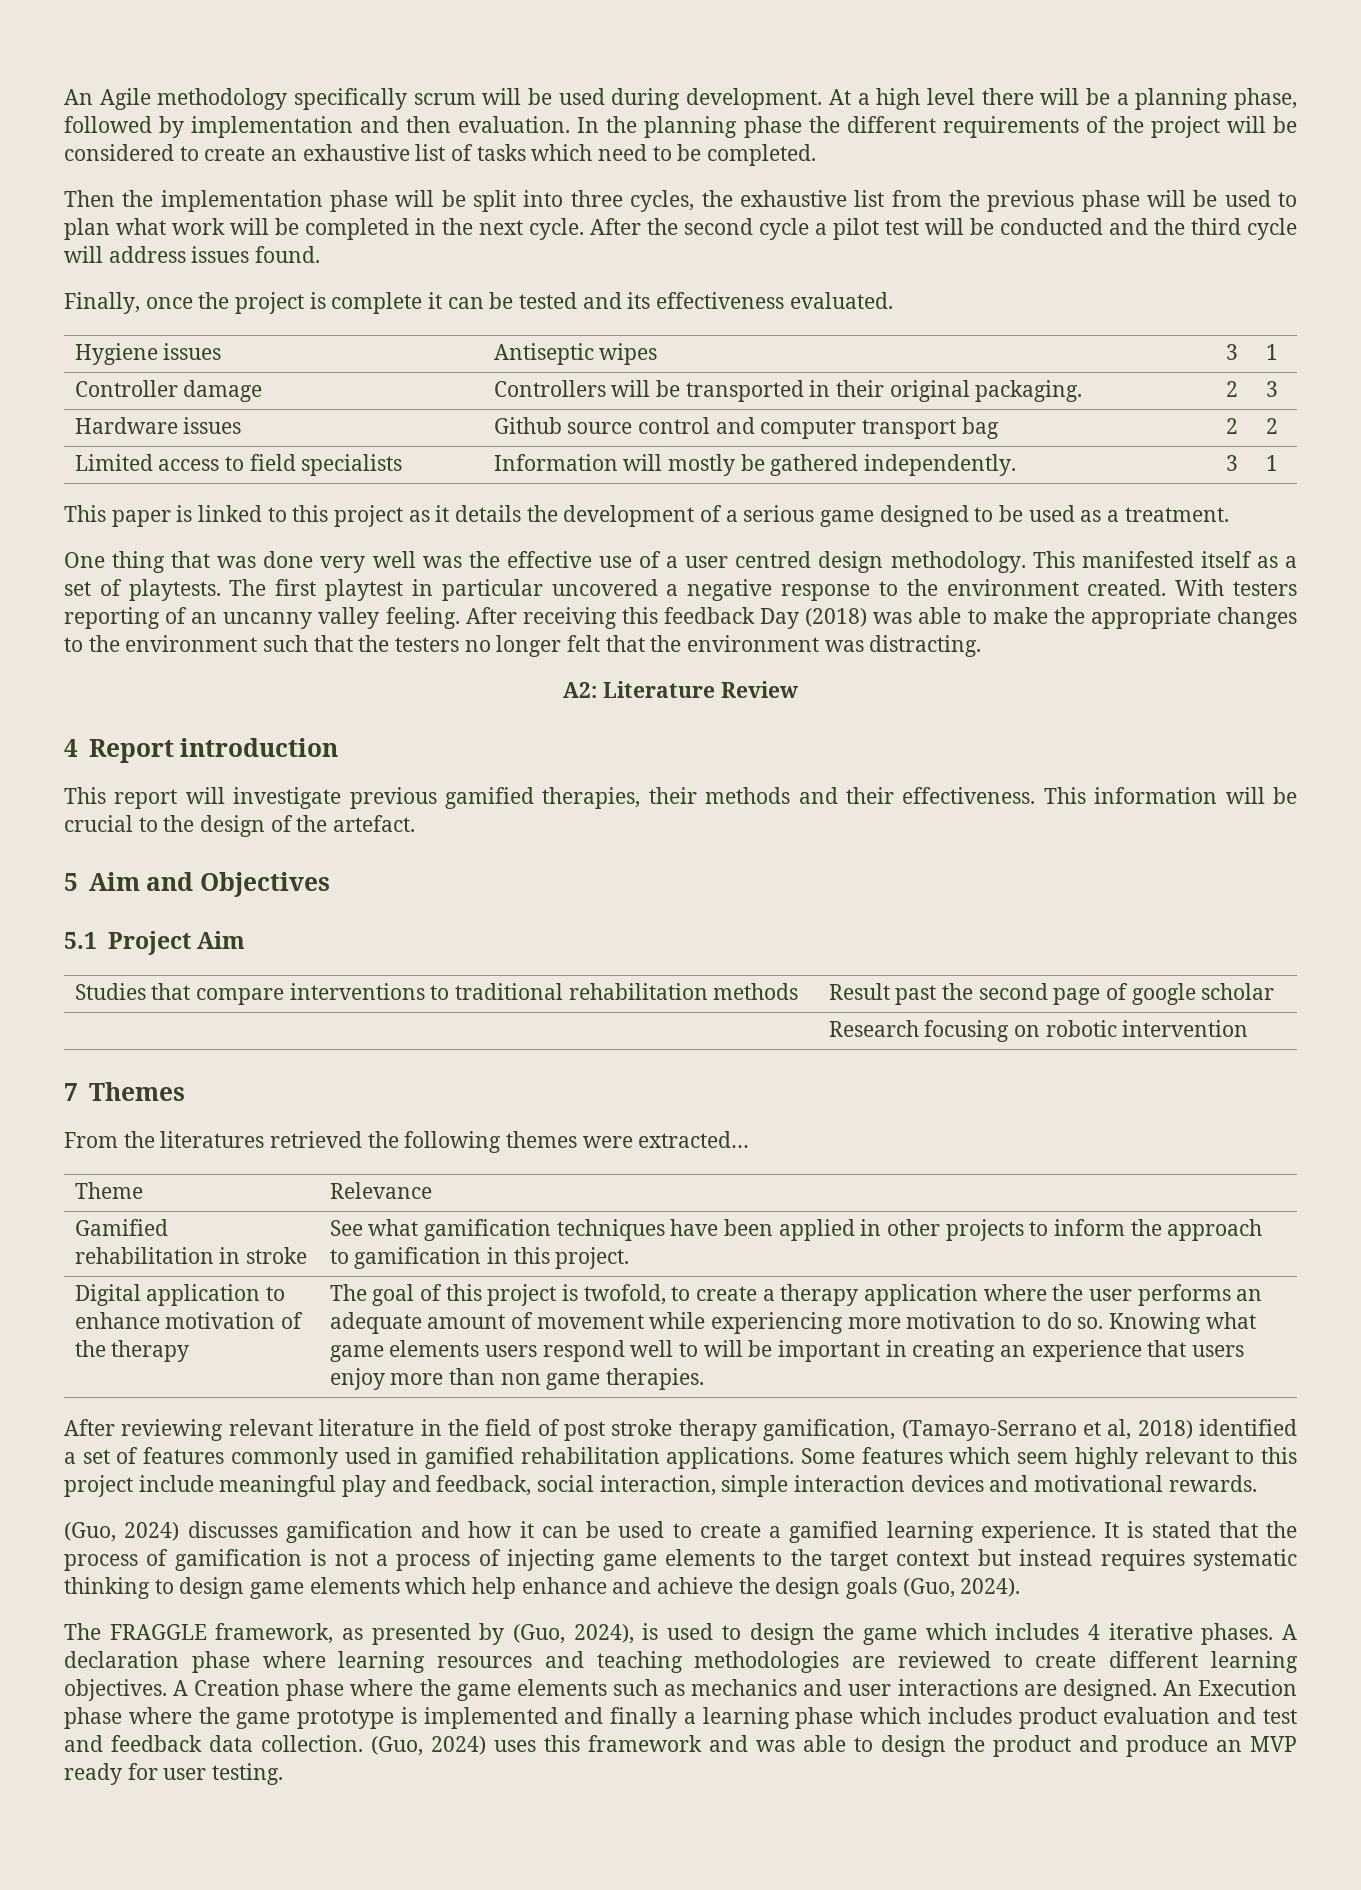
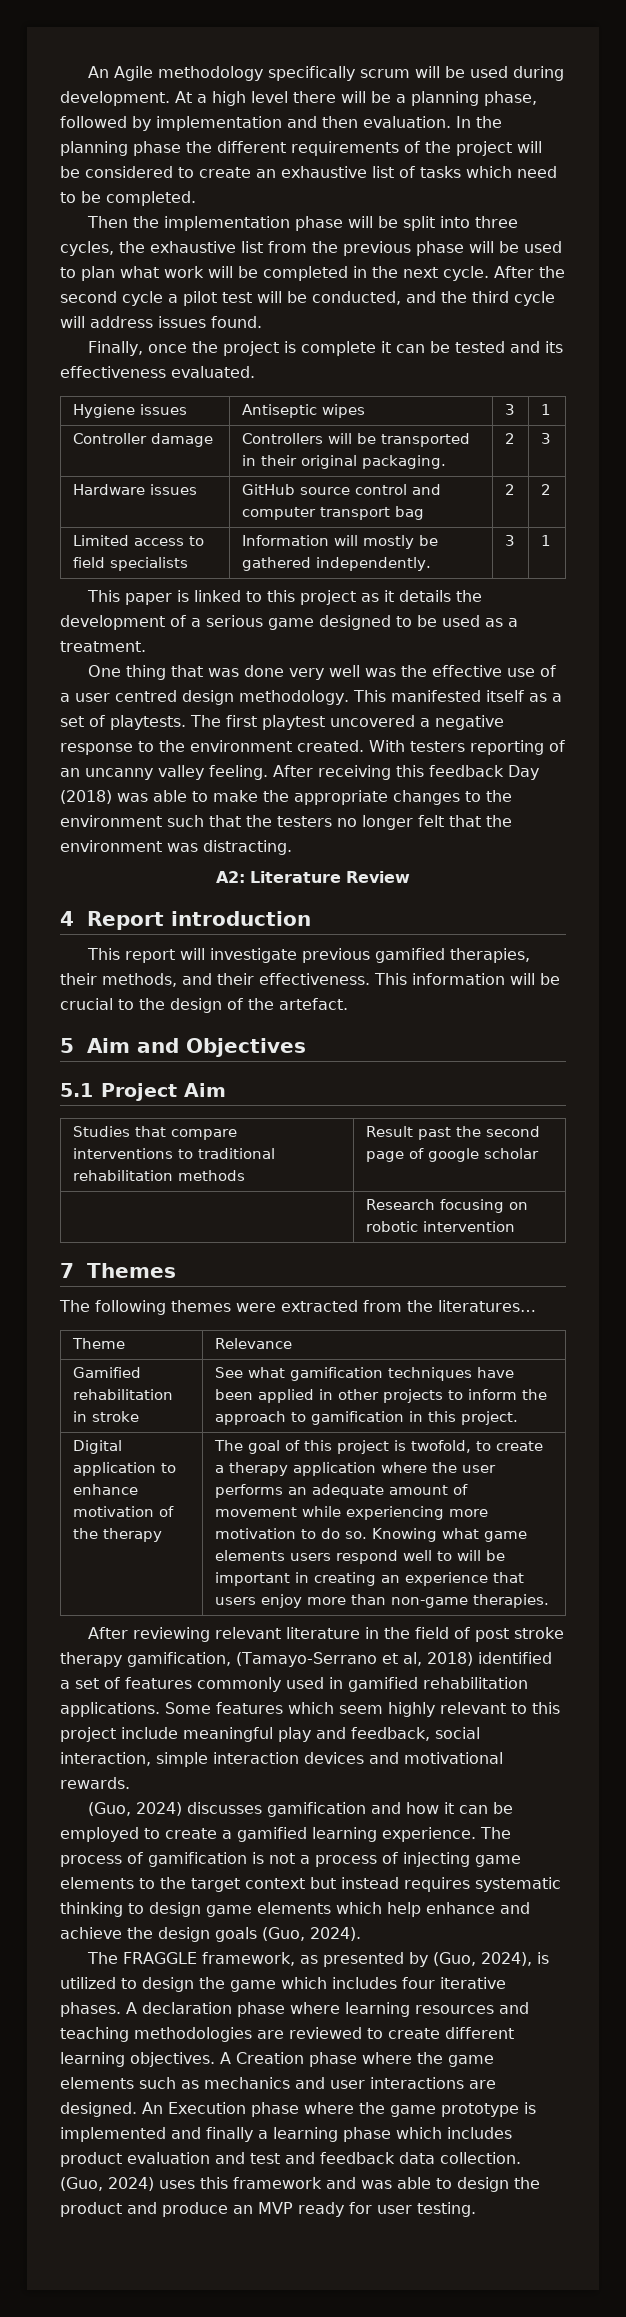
- After the second cycle a pilot test will be conducted and the third cycle will address issues found.
+ After the second cycle a pilot test will be conducted, and the third cycle will address issues found.
- Hardware issues | Github source control and computer transport bag | 2 | 2
+ Hardware issues | GitHub source control and computer transport bag | 2 | 2
- The first playtest in particular uncovered a negative response to the environment created.
+ The first playtest uncovered a negative response to the environment created.
- This report will investigate previous gamified therapies, their methods and their effectiveness.
+ This report will investigate previous gamified therapies, their methods, and their effectiveness.
- From the literatures retrieved the following themes were extracted…
+ The following themes were extracted from the literatures…
- Knowing what game elements users respond well to will be important in creating an experience that users enjoy more than non game therapies.
+ Knowing what game elements users respond well to will be important in creating an experience that users enjoy more than non-game therapies.
- (Guo, 2024) discusses gamification and how it can be used to create a gamified learning experience.
+ (Guo, 2024) discusses gamification and how it can be employed to create a gamified learning experience.
- It is stated that the process of gamification is not a process of injecting game elements to the target context but instead requires systematic thinking to design game elements which help enhance and achieve the design goals (Guo, 2024).
+ The process of gamification is not a process of injecting game elements to the target context but instead requires systematic thinking to design game elements which help enhance and achieve the design goals (Guo, 2024).
- The FRAGGLE framework, as presented by (Guo, 2024), is used to design the game which includes 4 iterative phases.
+ The FRAGGLE framework, as presented by (Guo, 2024), is utilized to design the game which includes four iterative phases.

